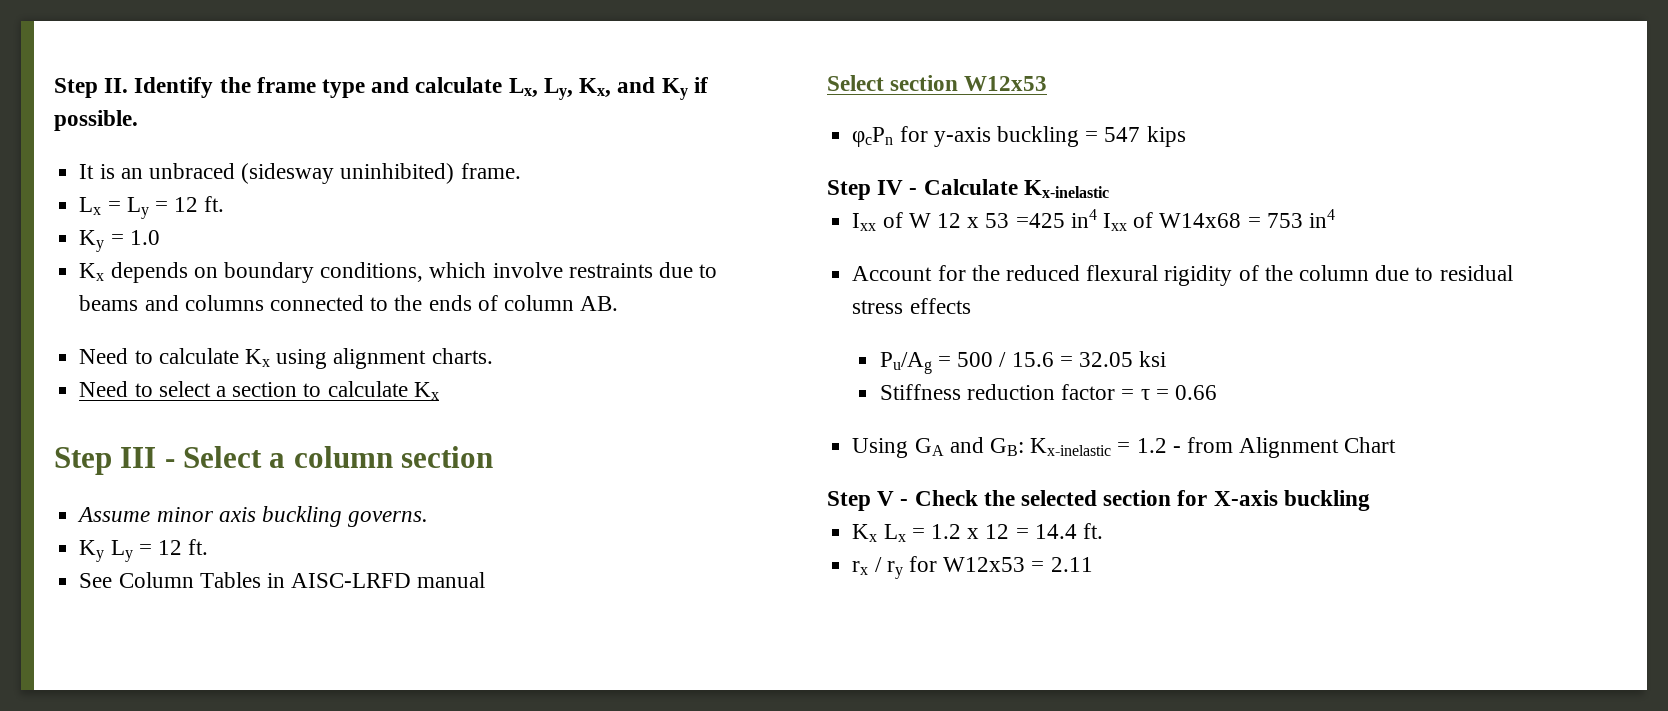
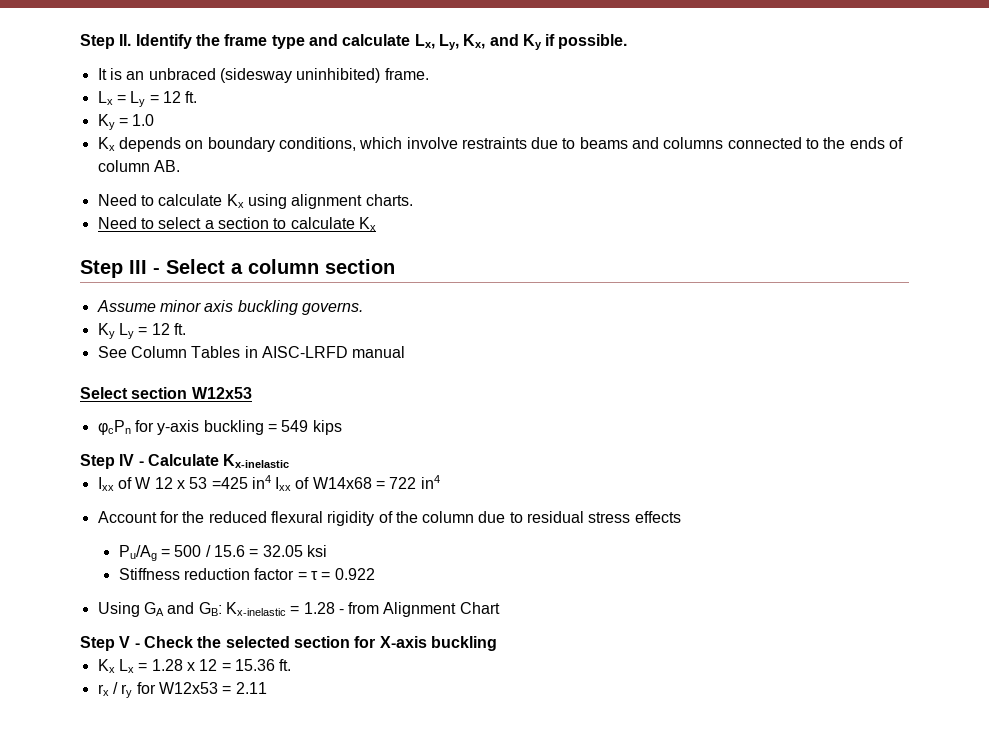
- φcPn for y-axis buckling = 547 kips
+ φcPn for y-axis buckling = 549 kips
- Ixx of W 12 x 53 =425 in4 Ixx of W14x68 = 753 in4
+ Ixx of W 12 x 53 =425 in4 Ixx of W14x68 = 722 in4
- Stiffness reduction factor = τ = 0.66
+ Stiffness reduction factor = τ = 0.922
- Using GA and GB: Kx-inelastic = 1.2 - from Alignment Chart
+ Using GA and GB: Kx-inelastic = 1.28 - from Alignment Chart
- Kx Lx = 1.2 x 12 = 14.4 ft.
+ Kx Lx = 1.28 x 12 = 15.36 ft.

